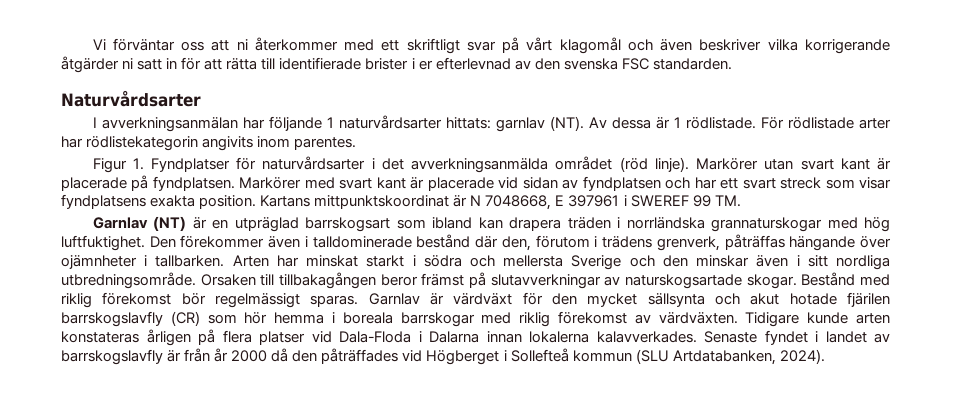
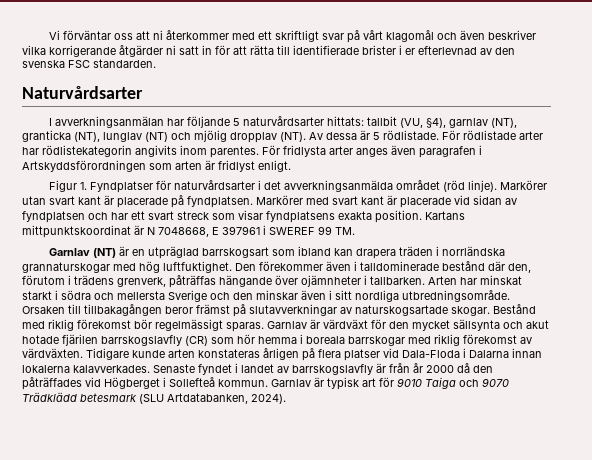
- I avverkningsanmälan har följande 1 naturvårdsarter hittats: garnlav (NT). Av dessa är 1 rödlistade.
+ I avverkningsanmälan har följande 5 naturvårdsarter hittats: tallbit (VU, §4), garnlav (NT), granticka (NT), lunglav (NT) och mjölig dropplav (NT). Av dessa är 5 rödlistade.
+ För fridlysta arter anges även paragrafen i Artskyddsförordningen som arten är fridlyst enligt.
- Senaste fyndet i landet av barrskogslavfly är från år 2000 då den påträffades vid Högberget i Sollefteå kommun (SLU Artdatabanken, 2024).
+ Senaste fyndet i landet av barrskogslavfly är från år 2000 då den påträffades vid Högberget i Sollefteå kommun. Garnlav är typisk art för 9010 Taiga och 9070 Trädklädd betesmark (SLU Artdatabanken, 2024).

